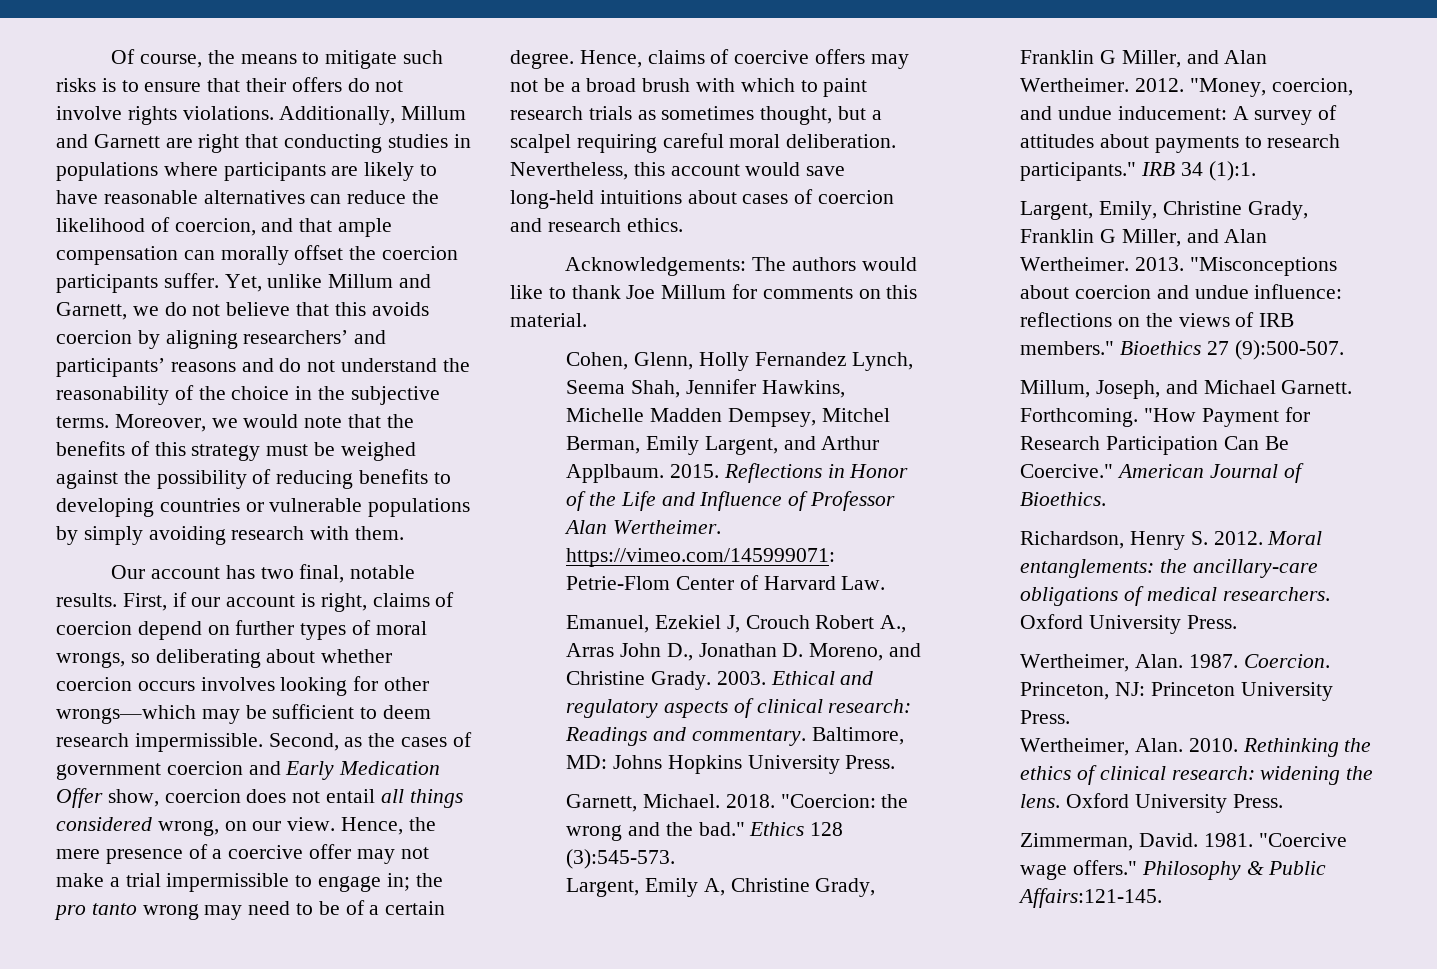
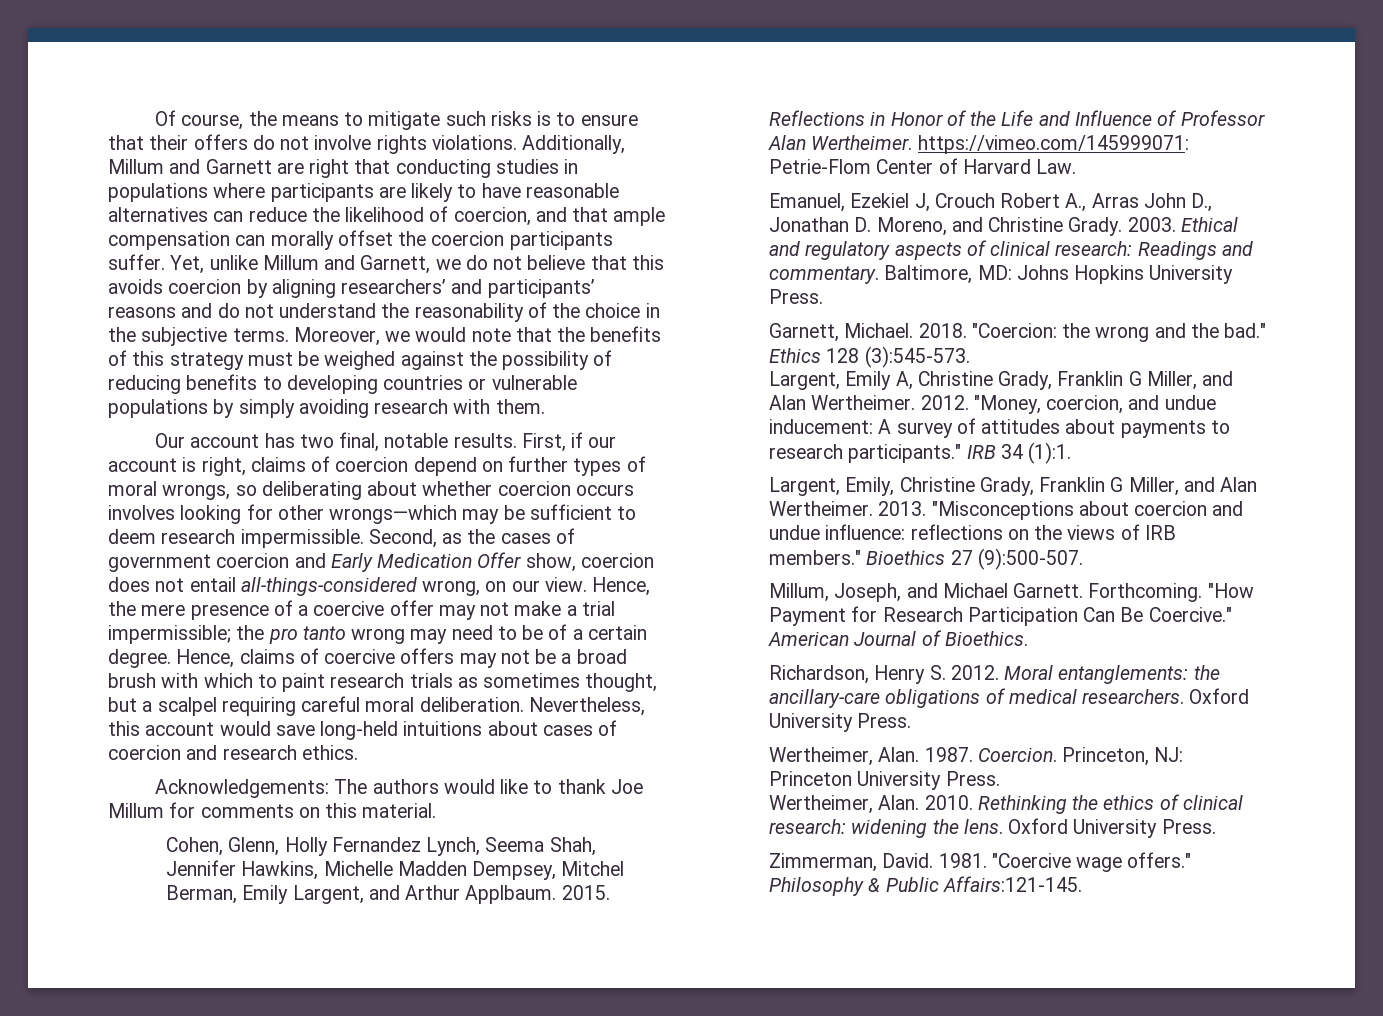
- Second, as the cases of government coercion and Early Medication Offer show, coercion does not entail all things considered wrong, on our view.
+ Second, as the cases of government coercion and Early Medication Offer show, coercion does not entail all-things-considered wrong, on our view.
- Hence, the mere presence of a coercive offer may not make a trial impermissible to engage in; the pro tanto wrong may need to be of a certain degree.
+ Hence, the mere presence of a coercive offer may not make a trial impermissible; the pro tanto wrong may need to be of a certain degree.

